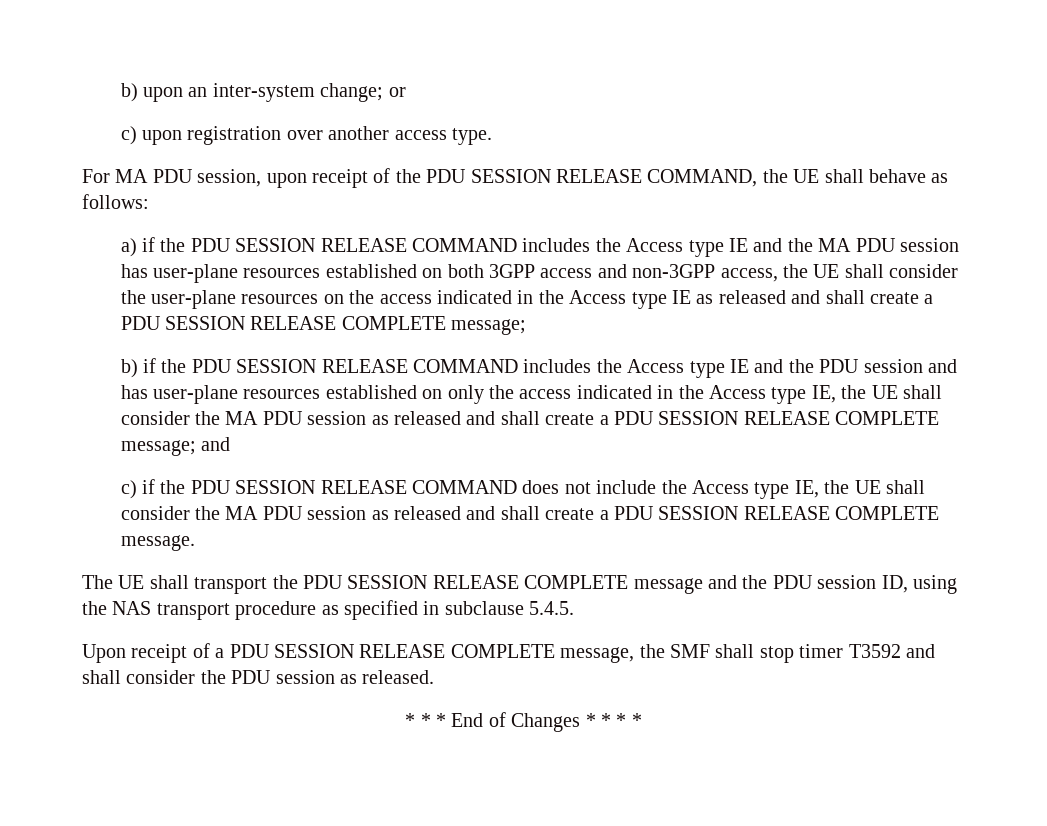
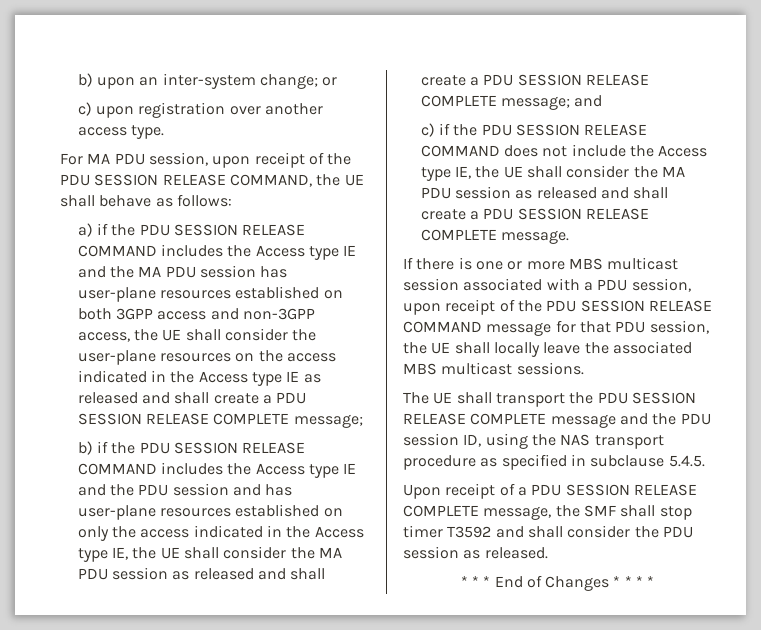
+ If there is one or more MBS multicast session associated with a PDU session, upon receipt of the PDU SESSION RELEASE COMMAND message for that PDU session, the UE shall locally leave the associated MBS multicast sessions.

